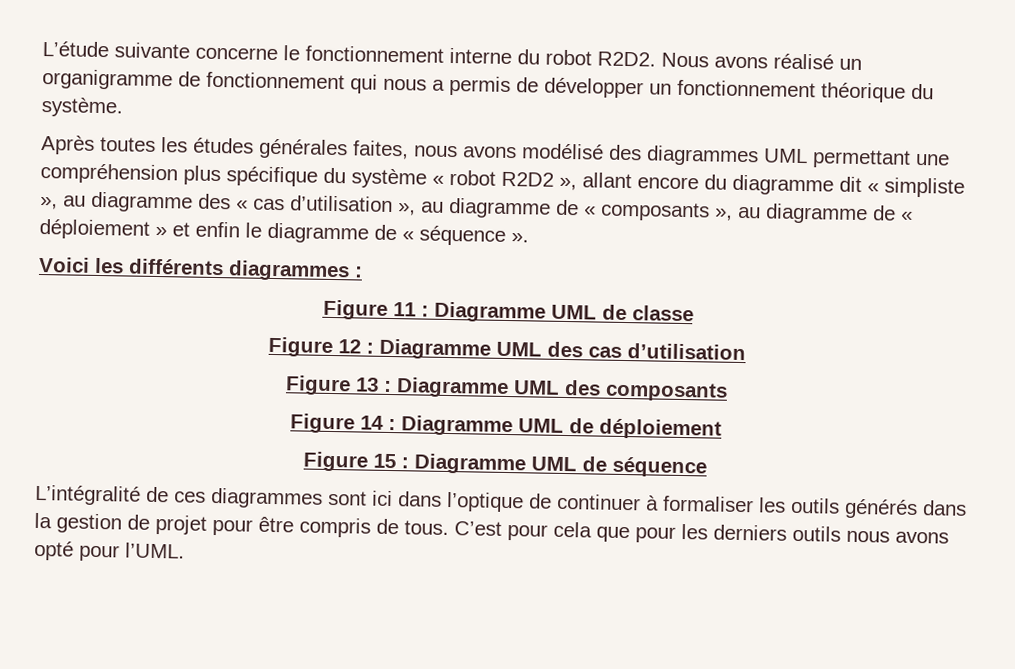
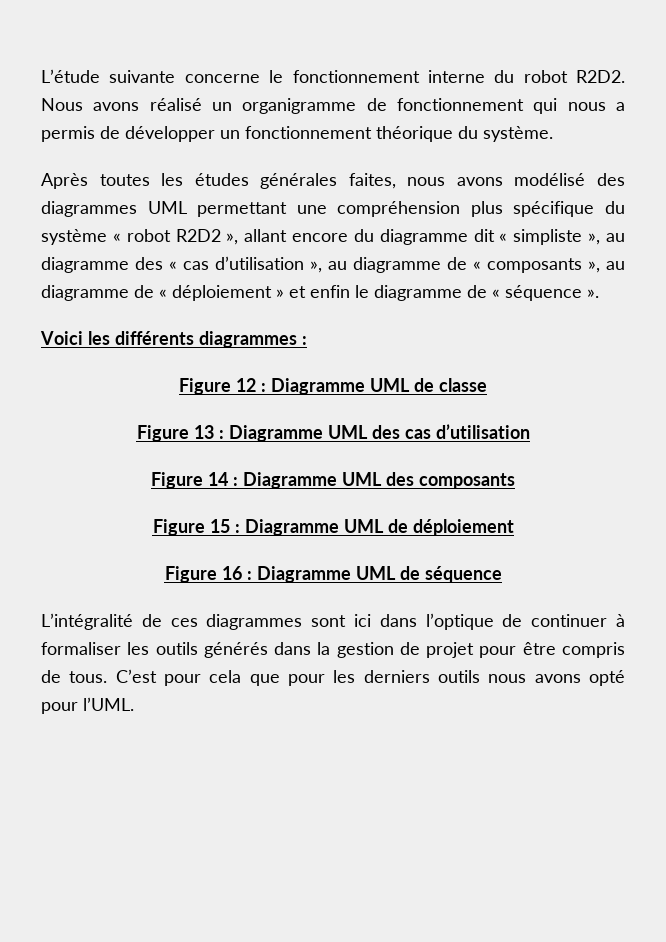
- Figure 11 : Diagramme UML de classe
+ Figure 12 : Diagramme UML de classe
- Figure 12 : Diagramme UML des cas d’utilisation
+ Figure 13 : Diagramme UML des cas d’utilisation
- Figure 13 : Diagramme UML des composants
+ Figure 14 : Diagramme UML des composants
- Figure 14 : Diagramme UML de déploiement
+ Figure 15 : Diagramme UML de déploiement
- Figure 15 : Diagramme UML de séquence
+ Figure 16 : Diagramme UML de séquence

